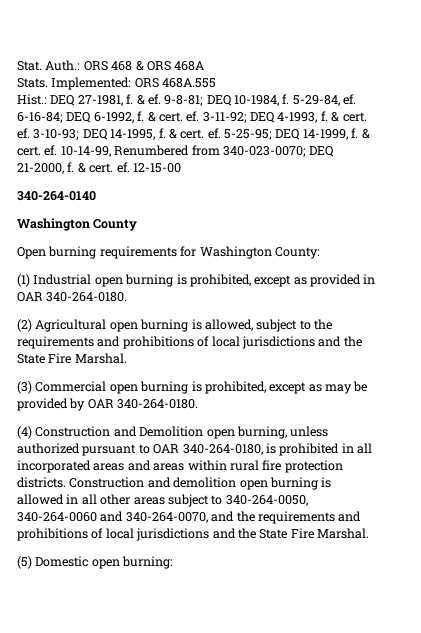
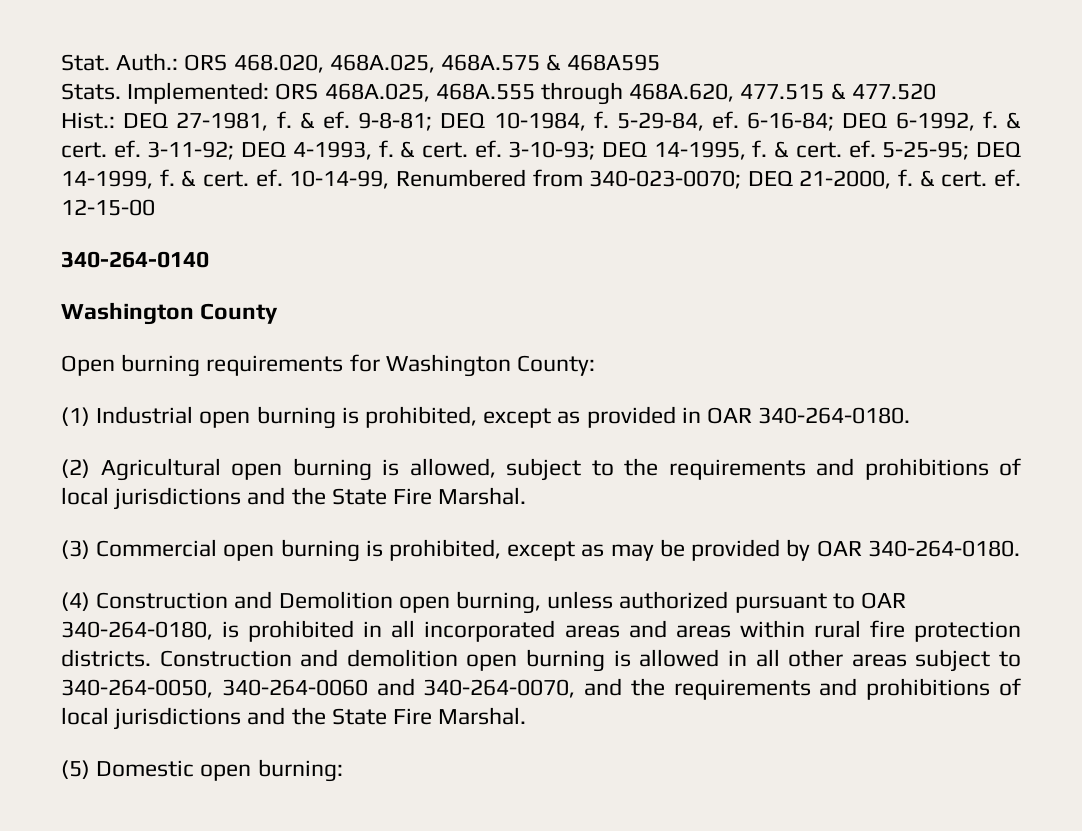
- Auth.: ORS 468 & ORS 468A
+ Auth.: ORS 468.020, 468A.025, 468A.575 & 468A595
- Implemented: ORS 468A.555
+ Implemented: ORS 468A.025, 468A.555 through 468A.620, 477.515 & 477.520

